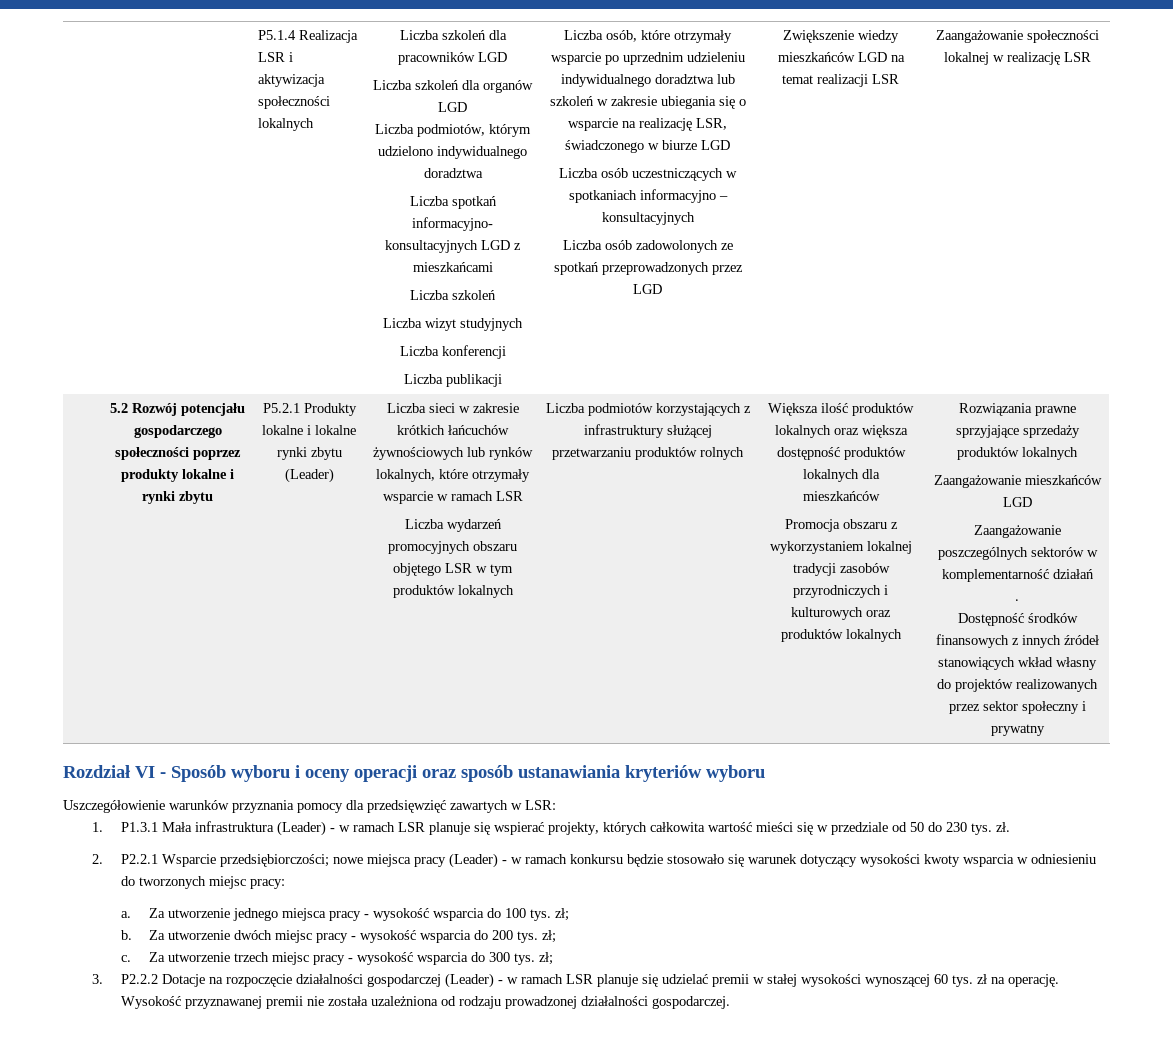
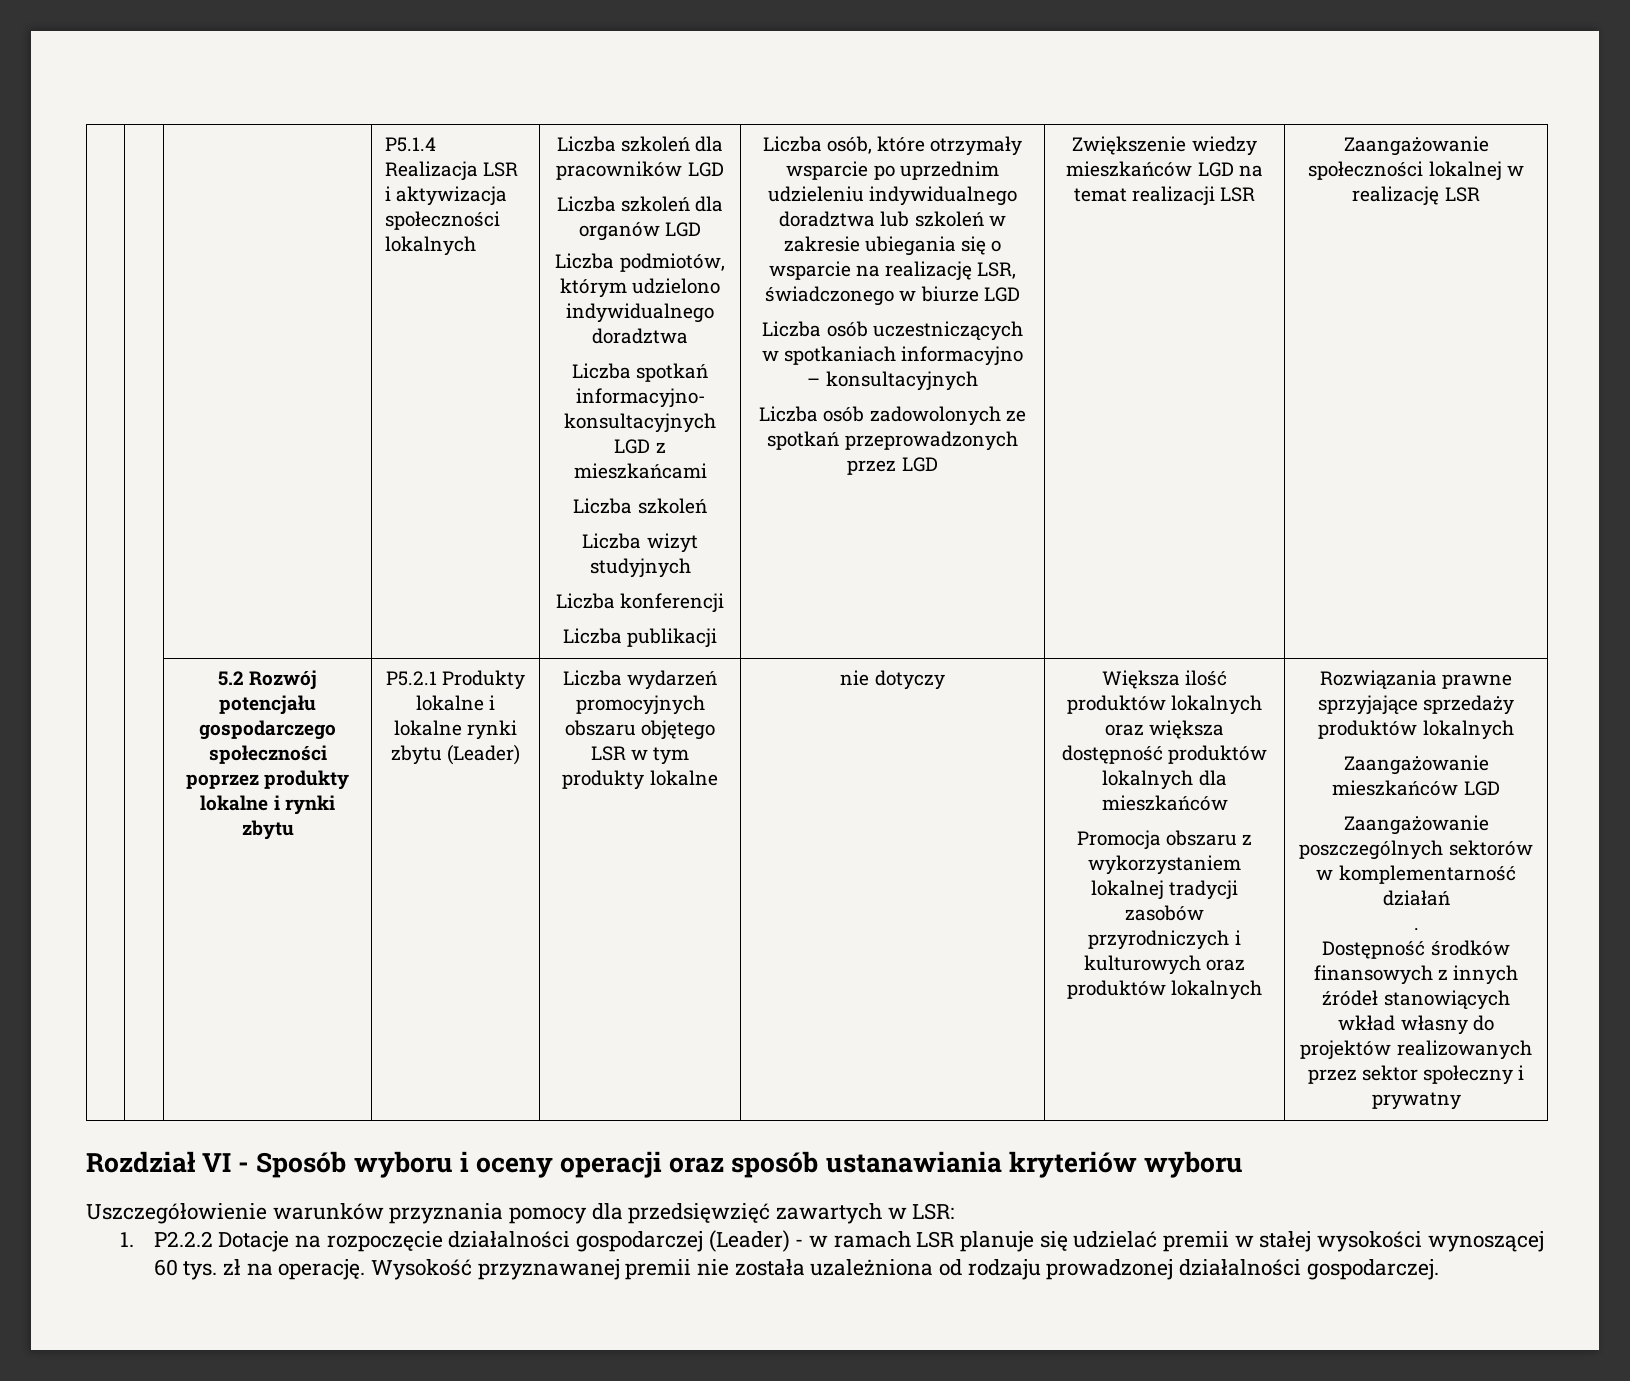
- Liczba sieci w zakresie krótkich łańcuchów żywnościowych lub rynków lokalnych, które otrzymały wsparcie w ramach LSR
- Liczba wydarzeń promocyjnych obszaru objętego LSR w tym produktów lokalnych | Liczba podmiotów korzystających z infrastruktury służącej przetwarzaniu produktów rolnych
+ Liczba wydarzeń promocyjnych obszaru objętego LSR w tym produkty lokalne | nie dotyczy
- 1. P1.3.1 Mała infrastruktura (Leader) - w ramach LSR planuje się wspierać projekty, których całkowita wartość mieści się w przedziale od 50 do 230 tys. zł.
- 2. P2.2.1 Wsparcie przedsiębiorczości; nowe miejsca pracy (Leader) - w ramach konkursu będzie stosowało się warunek dotyczący wysokości kwoty wsparcia w odniesieniu do tworzonych miejsc pracy:
- a. Za utworzenie jednego miejsca pracy - wysokość wsparcia do 100 tys. zł;
- b. Za utworzenie dwóch miejsc pracy - wysokość wsparcia do 200 tys. zł;
- c. Za utworzenie trzech miejsc pracy - wysokość wsparcia do 300 tys. zł;
- 3. P2.2.2 Dotacje na rozpoczęcie działalności gospodarczej (Leader) - w ramach LSR planuje się udzielać premii w stałej wysokości wynoszącej 60 tys. zł na operację.
+ 1. P2.2.2 Dotacje na rozpoczęcie działalności gospodarczej (Leader) - w ramach LSR planuje się udzielać premii w stałej wysokości wynoszącej 60 tys. zł na operację.

